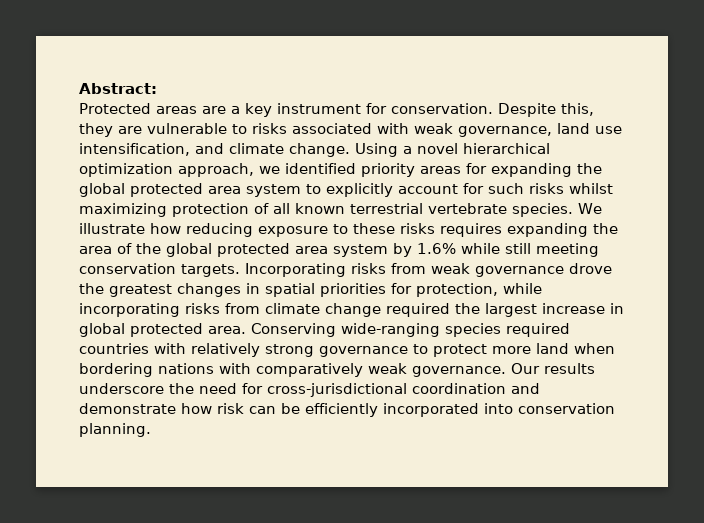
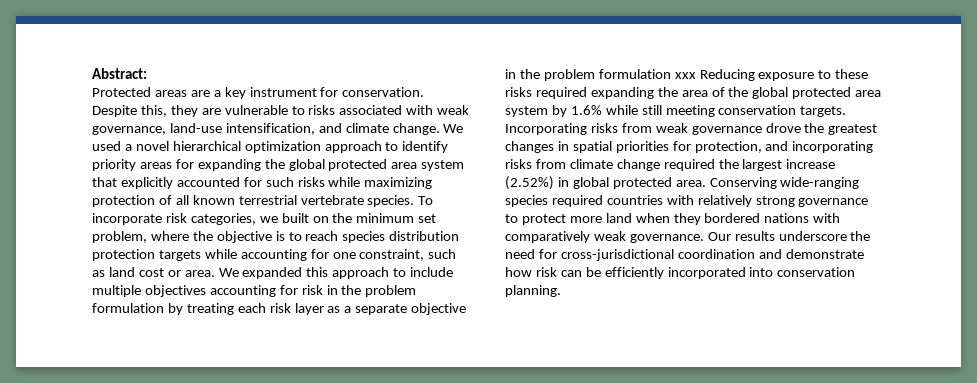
- Despite this, they are vulnerable to risks associated with weak governance, land use intensification, and climate change.
+ Despite this, they are vulnerable to risks associated with weak governance, land-use intensification, and climate change.
- Using a novel hierarchical optimization approach, we identified priority areas for expanding the global protected area system to explicitly account for such risks whilst maximizing protection of all known terrestrial vertebrate species.
+ We used a novel hierarchical optimization approach to identify priority areas for expanding the global protected area system that explicitly accounted for such risks while maximizing protection of all known terrestrial vertebrate species.
- We illustrate how reducing exposure to these risks requires expanding the area of the global protected area system by 1.6% while still meeting conservation targets.
+ To incorporate risk categories, we built on the minimum set problem, where the objective is to reach species distribution protection targets while accounting for one constraint, such as land cost or area. We expanded this approach to include multiple objectives accounting for risk in the problem formulation by treating each risk layer as a separate objective in the problem formulation xxx Reducing exposure to these risks required expanding the area of the global protected area system by 1.6% while still meeting conservation targets.
- Incorporating risks from weak governance drove the greatest changes in spatial priorities for protection, while incorporating risks from climate change required the largest increase in global protected area.
+ Incorporating risks from weak governance drove the greatest changes in spatial priorities for protection, and incorporating risks from climate change required the largest increase (2.52%) in global protected area.
- Conserving wide-ranging species required countries with relatively strong governance to protect more land when bordering nations with comparatively weak governance.
+ Conserving wide-ranging species required countries with relatively strong governance to protect more land when they bordered nations with comparatively weak governance.

